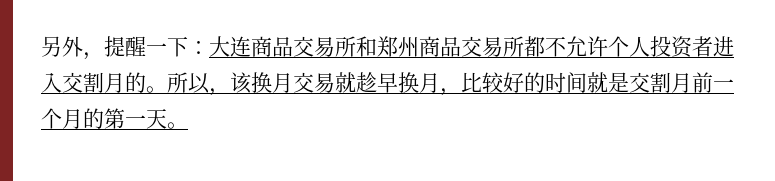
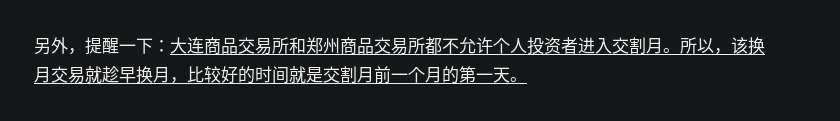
- 另外，提醒一下：大连商品交易所和郑州商品交易所都不允许个人投资者进入交割月的。
+ 另外，提醒一下：大连商品交易所和郑州商品交易所都不允许个人投资者进入交割月。

